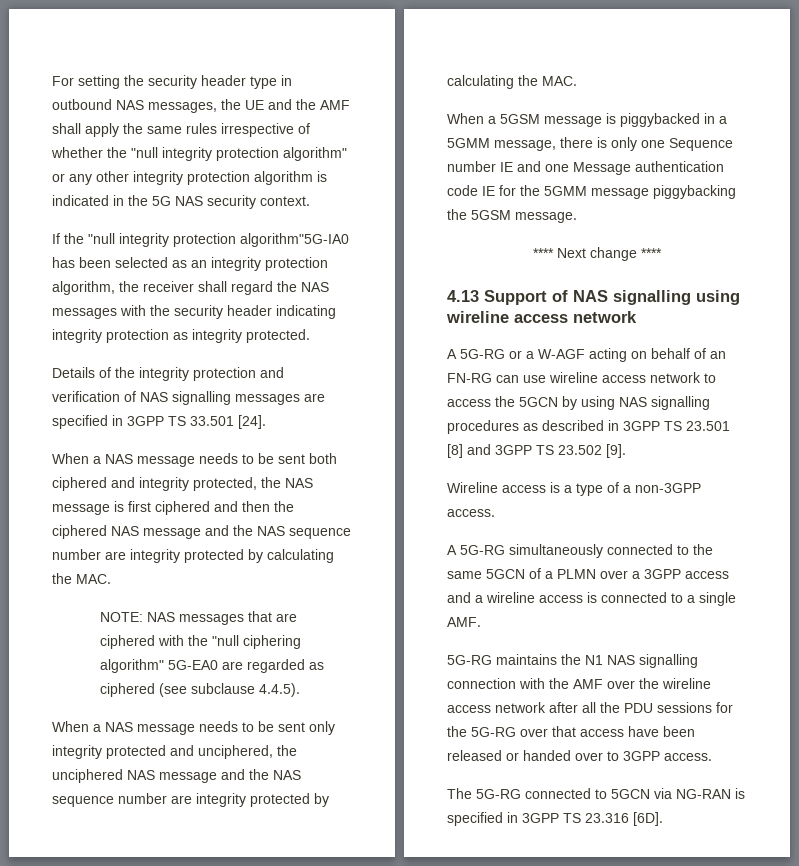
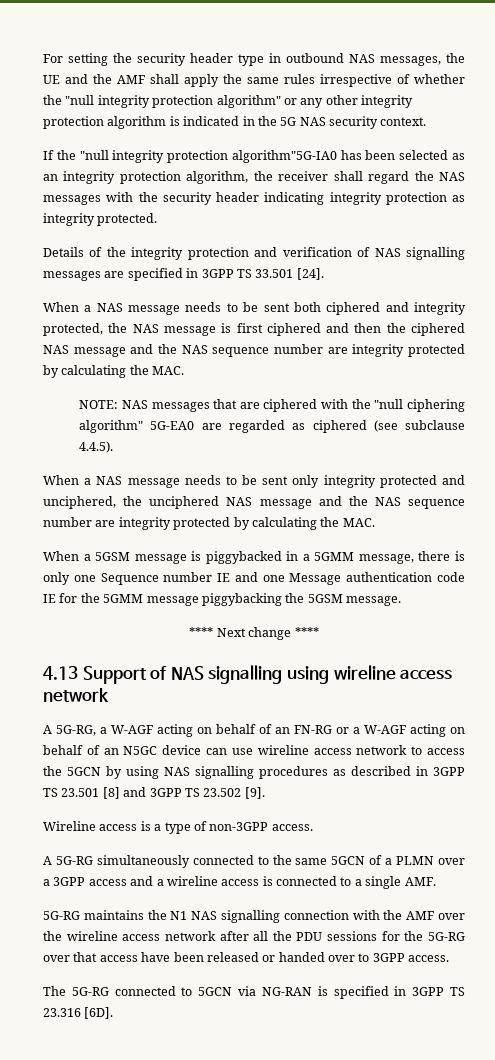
- A 5G-RG or a W-AGF acting on behalf of an FN-RG can use wireline access network to access the 5GCN by using NAS signalling procedures as described in 3GPP TS 23.501 [8] and 3GPP TS 23.502 [9].
+ A 5G-RG, a W-AGF acting on behalf of an FN-RG or a W-AGF acting on behalf of an N5GC device can use wireline access network to access the 5GCN by using NAS signalling procedures as described in 3GPP TS 23.501 [8] and 3GPP TS 23.502 [9].
- Wireline access is a type of a non-3GPP access.
+ Wireline access is a type of non-3GPP access.

